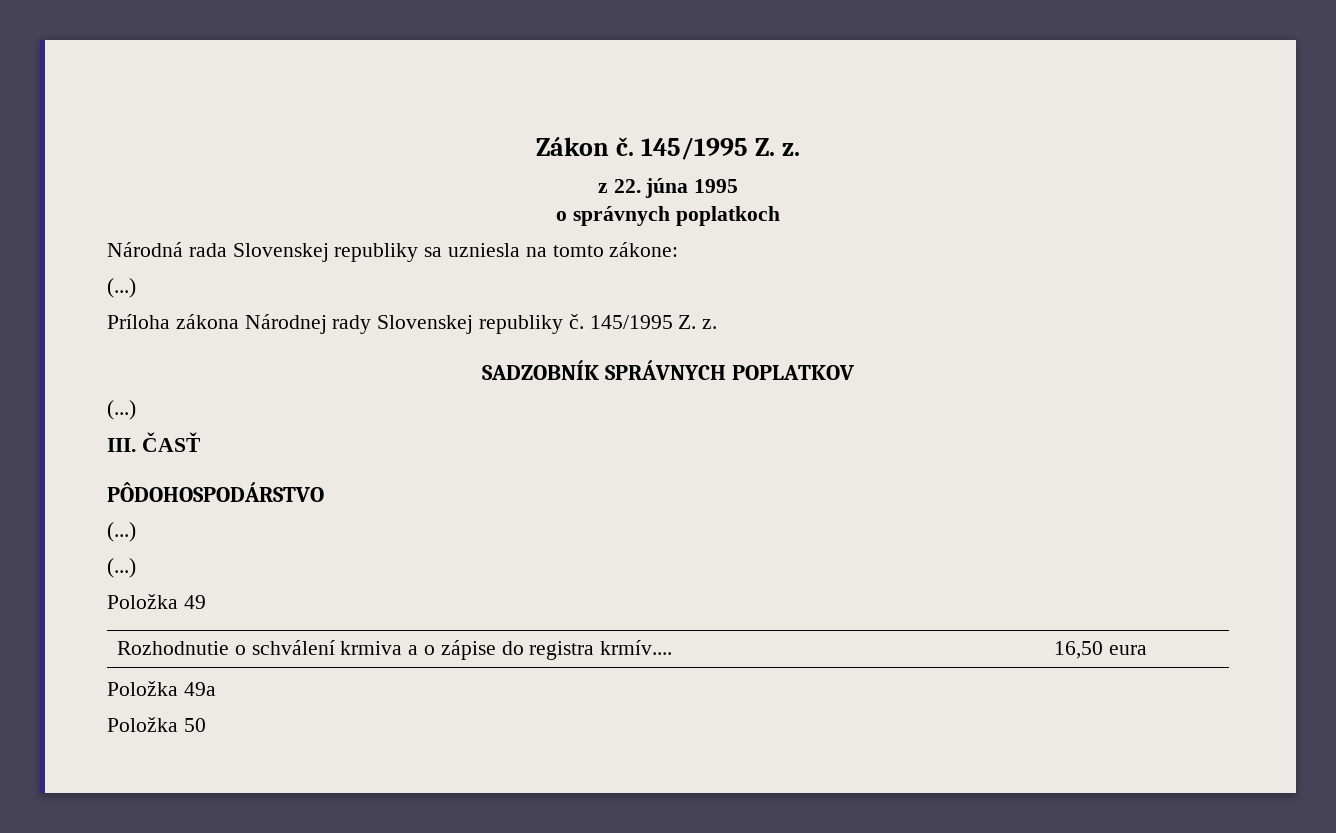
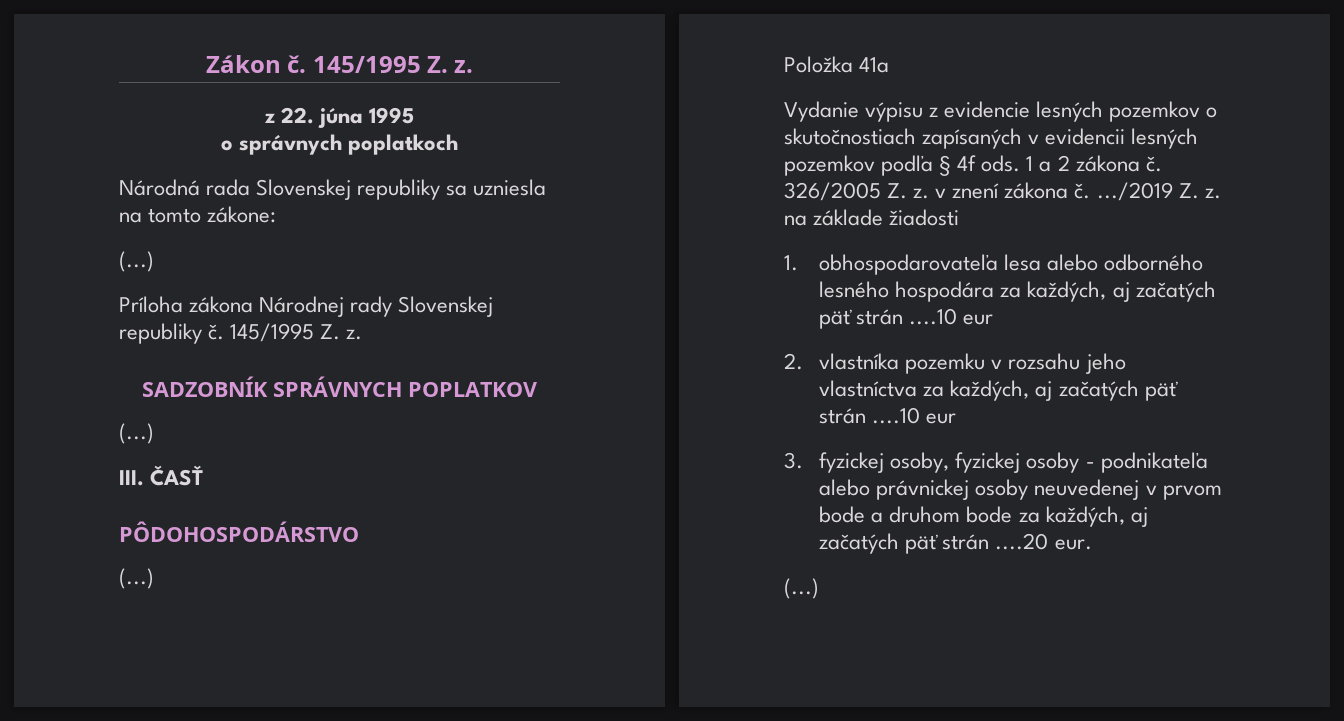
  PÔDOHOSPODÁRSTVO
  (...)
+ Položka 41a
+ Vydanie výpisu z evidencie lesných pozemkov o skutočnostiach zapísaných v evidencii lesných pozemkov podľa § 4f ods. 1 a 2 zákona č. 326/2005 Z. z. v znení zákona č. .../2019 Z. z. na základe žiadosti
+ 1. obhospodarovateľa lesa alebo odborného lesného hospodára za každých, aj začatých päť strán ....10 eur
+ 2. vlastníka pozemku v rozsahu jeho vlastníctva za každých, aj začatých päť strán ....10 eur
+ 3. fyzickej osoby, fyzickej osoby - podnikateľa alebo právnickej osoby neuvedenej v prvom bode a druhom bode za každých, aj začatých päť strán ....20 eur.
  (...)
- Položka 49
- Rozhodnutie o schválení krmiva a o zápise do registra krmív.... | 16,50 eura
- Položka 49a
- Položka 50

